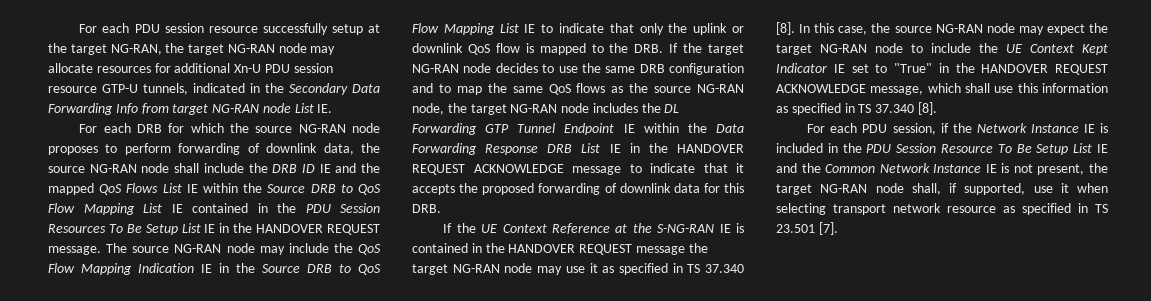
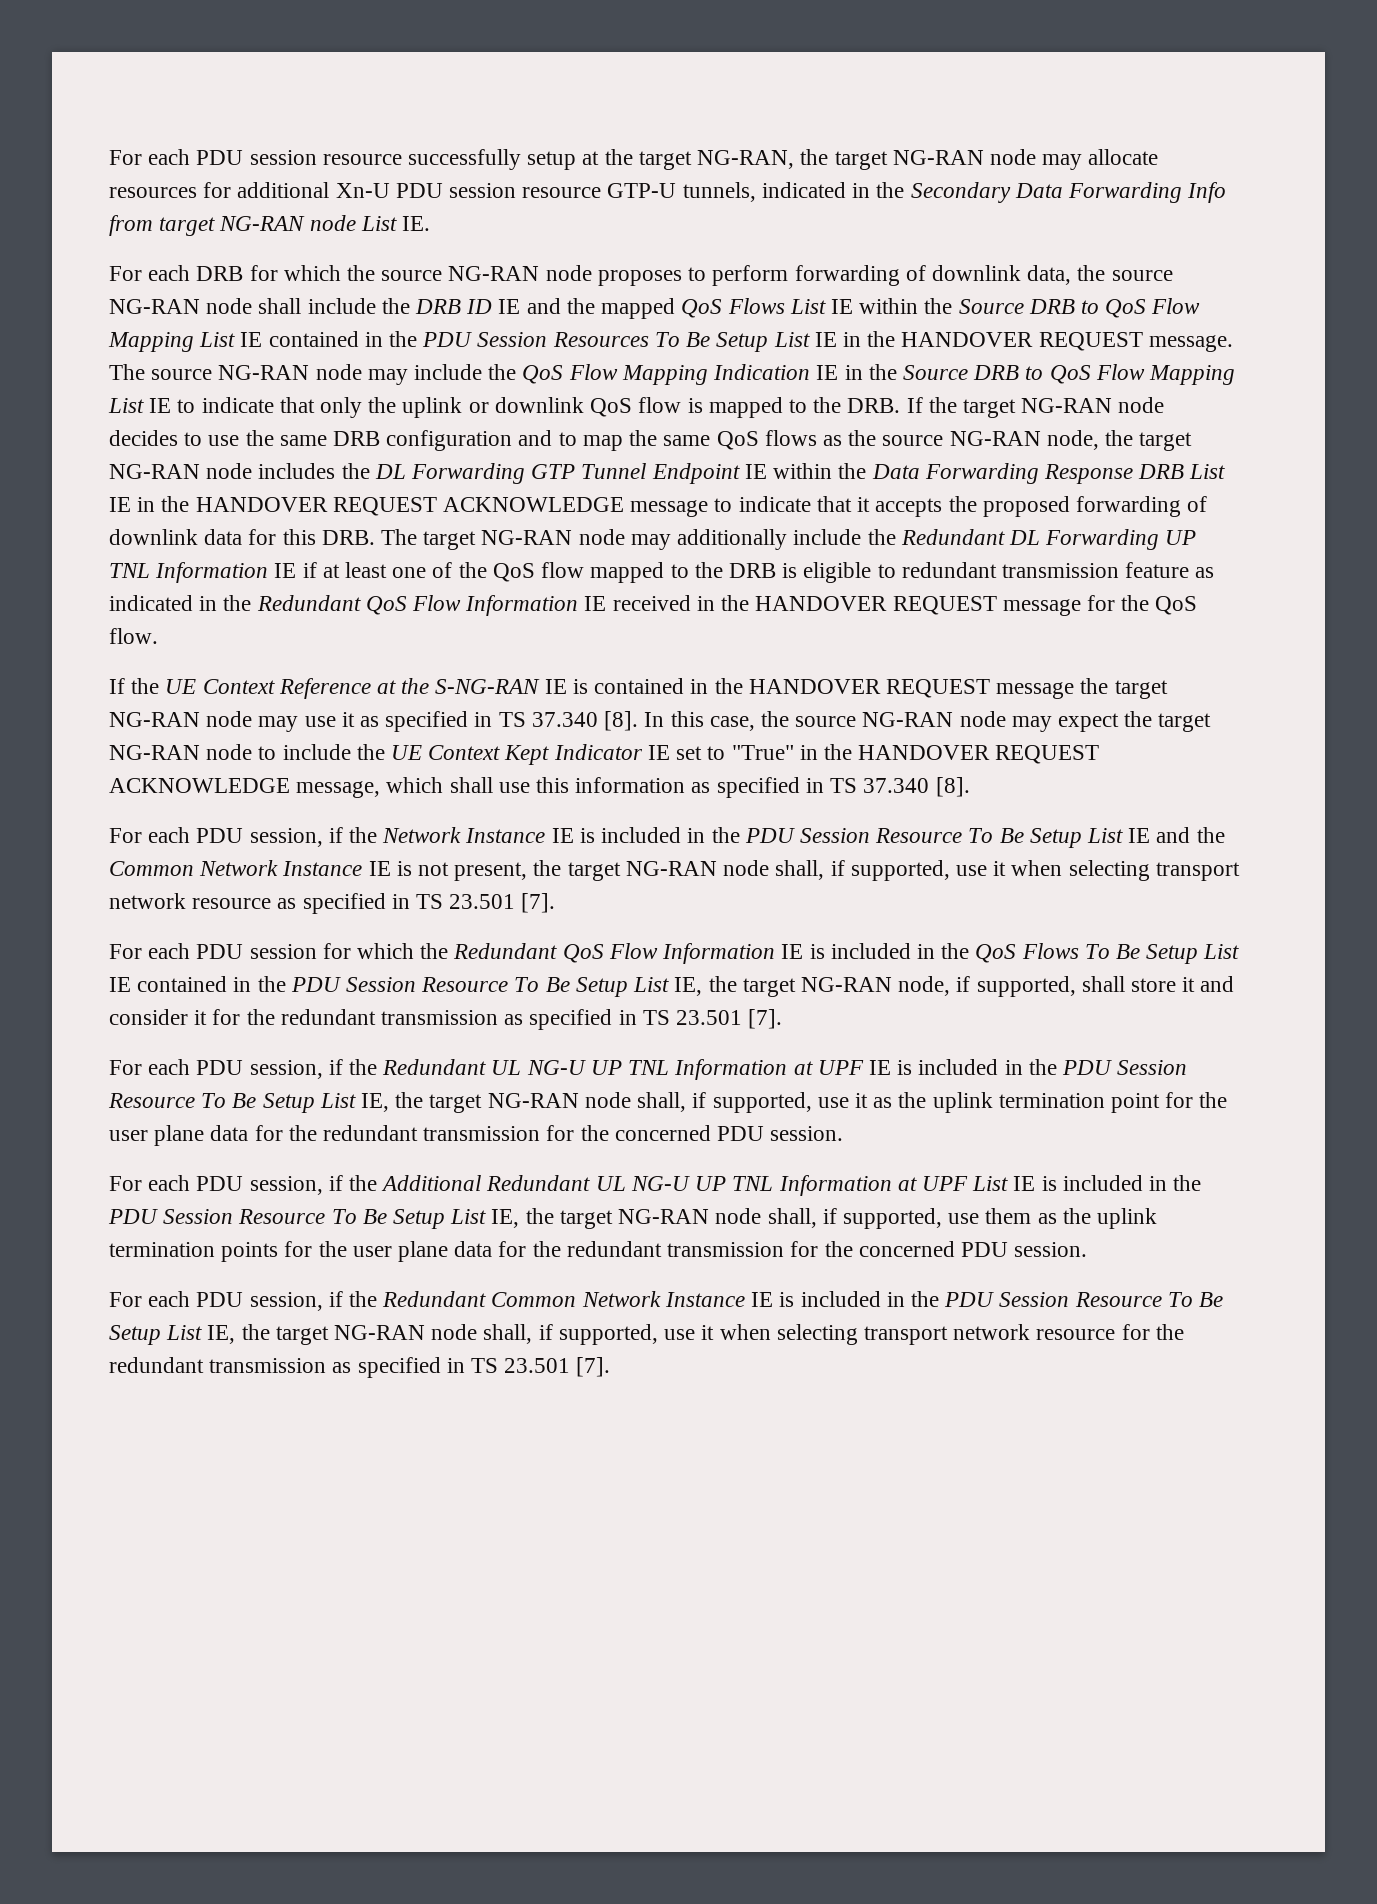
- The source NG-RAN node may include the QoS Flow Mapping Indication IE in the Source DRB to QoS Flow Mapping List IE to indicate that only the uplink or downlink QoS flow is mapped to the DRB. If the target NG-RAN node decides to use the same DRB configuration and to map the same QoS flows as the source NG-RAN node, the target NG-RAN node includes the DL Forwarding GTP Tunnel Endpoint IE within the Data Forwarding Response DRB List IE in the HANDOVER REQUEST ACKNOWLEDGE message to indicate that it accepts the proposed forwarding of downlink data for this DRB.
+ The source NG-RAN node may include the QoS Flow Mapping Indication IE in the Source DRB to QoS Flow Mapping List IE to indicate that only the uplink or downlink QoS flow is mapped to the DRB. If the target NG-RAN node decides to use the same DRB configuration and to map the same QoS flows as the source NG-RAN node, the target NG-RAN node includes the DL Forwarding GTP Tunnel Endpoint IE within the Data Forwarding Response DRB List IE in the HANDOVER REQUEST ACKNOWLEDGE message to indicate that it accepts the proposed forwarding of downlink data for this DRB. The target NG-RAN node may additionally include the Redundant DL Forwarding UP TNL Information IE if at least one of the QoS flow mapped to the DRB is eligible to redundant transmission feature as indicated in the Redundant QoS Flow Information IE received in the HANDOVER REQUEST message for the QoS flow.
+ For each PDU session for which the Redundant QoS Flow Information IE is included in the QoS Flows To Be Setup List IE contained in the PDU Session Resource To Be Setup List IE, the target NG-RAN node, if supported, shall store it and consider it for the redundant transmission as specified in TS 23.501 [7].
+ For each PDU session, if the Redundant UL NG-U UP TNL Information at UPF IE is included in the PDU Session Resource To Be Setup List IE, the target NG-RAN node shall, if supported, use it as the uplink termination point for the user plane data for the redundant transmission for the concerned PDU session.
+ For each PDU session, if the Additional Redundant UL NG-U UP TNL Information at UPF List IE is included in the PDU Session Resource To Be Setup List IE, the target NG-RAN node shall, if supported, use them as the uplink termination points for the user plane data for the redundant transmission for the concerned PDU session.
+ For each PDU session, if the Redundant Common Network Instance IE is included in the PDU Session Resource To Be Setup List IE, the target NG-RAN node shall, if supported, use it when selecting transport network resource for the redundant transmission as specified in TS 23.501 [7].

